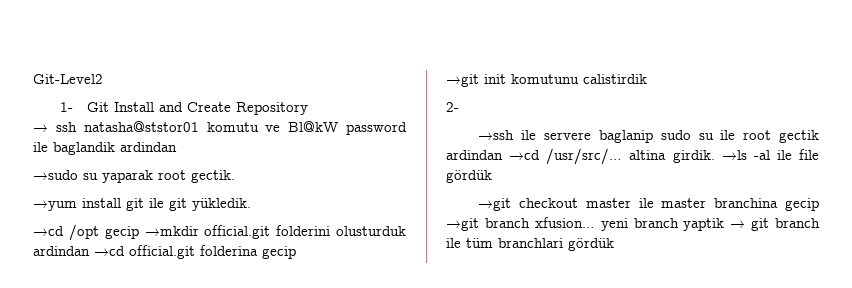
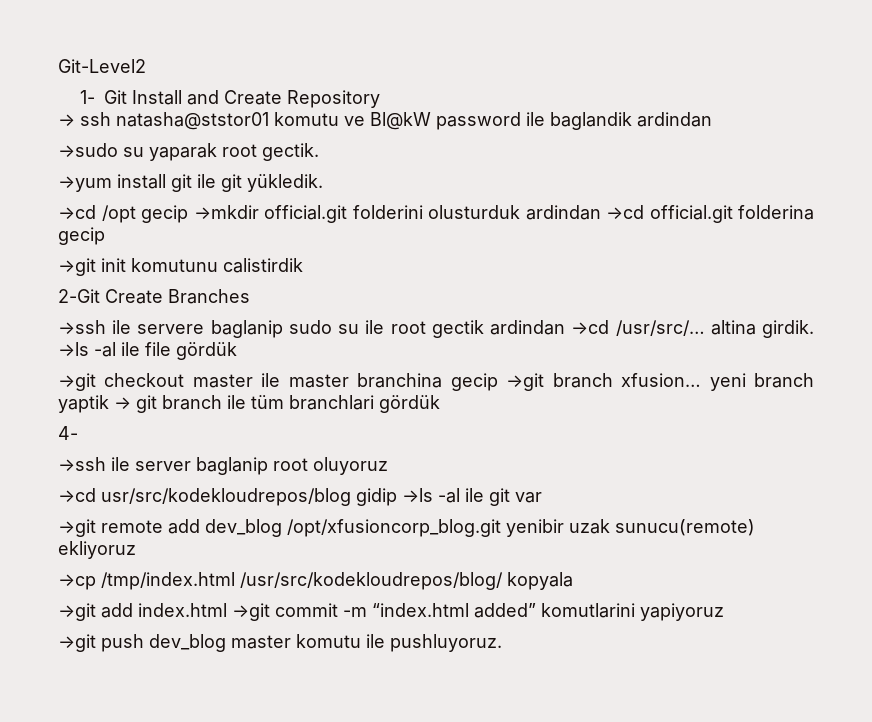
- 2-
+ 2-Git Create Branches
+ 4-
+ →ssh ile server baglanip root oluyoruz
+ →cd usr/src/kodekloudrepos/blog gidip →ls -al ile git var
+ →git remote add dev_blog /opt/xfusioncorp_blog.git yenibir uzak sunucu(remote) ekliyoruz
+ →cp /tmp/index.html /usr/src/kodekloudrepos/blog/ kopyala
+ →git add index.html →git commit -m “index.html added” komutlarini yapiyoruz
+ →git push dev_blog master komutu ile pushluyoruz.

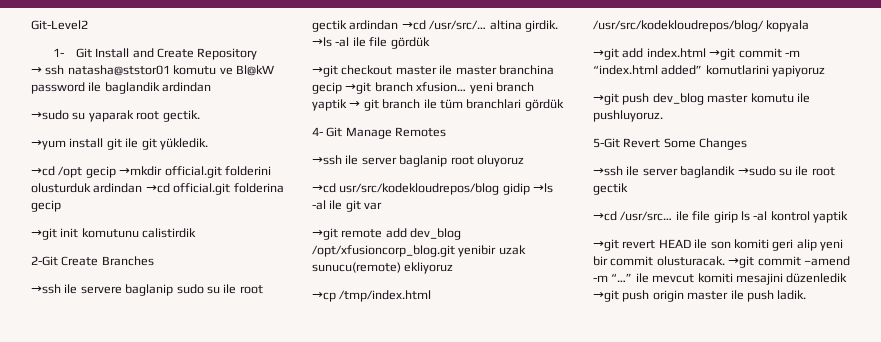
- 4-
+ 4- Git Manage Remotes
+ 5-Git Revert Some Changes
+ →ssh ile server baglandik →sudo su ile root gectik
+ →cd /usr/src… ile file girip ls -al kontrol yaptik
+ →git revert HEAD ile son komiti geri alip yeni bir commit olusturacak. →git commit –amend -m “…” ile mevcut komiti mesajini düzenledik →git push origin master ile push ladik.

